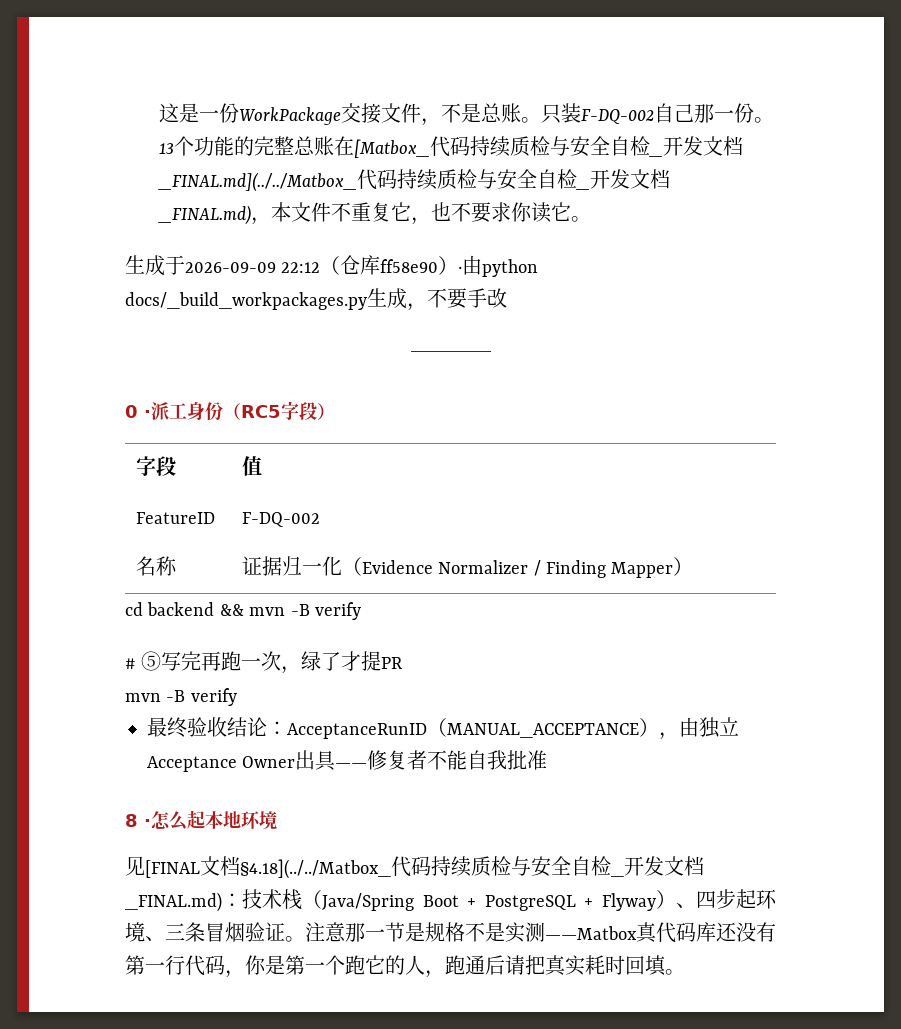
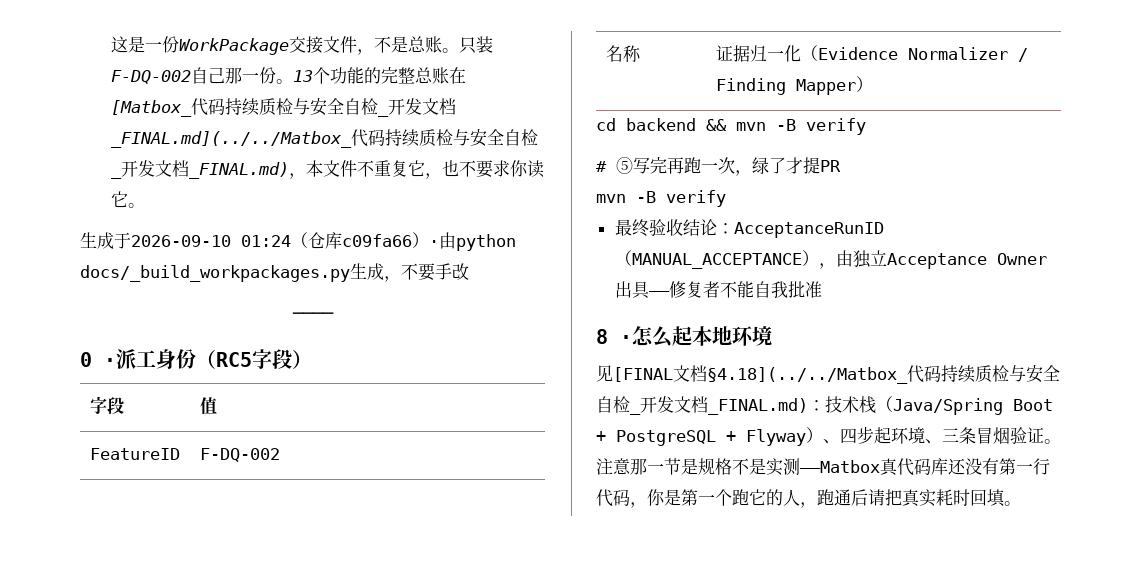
- 生成于2026-09-09 22:12（仓库ff58e90）·由python docs/_build_workpackages.py生成，不要手改
+ 生成于2026-09-10 01:24（仓库c09fa66）·由python docs/_build_workpackages.py生成，不要手改

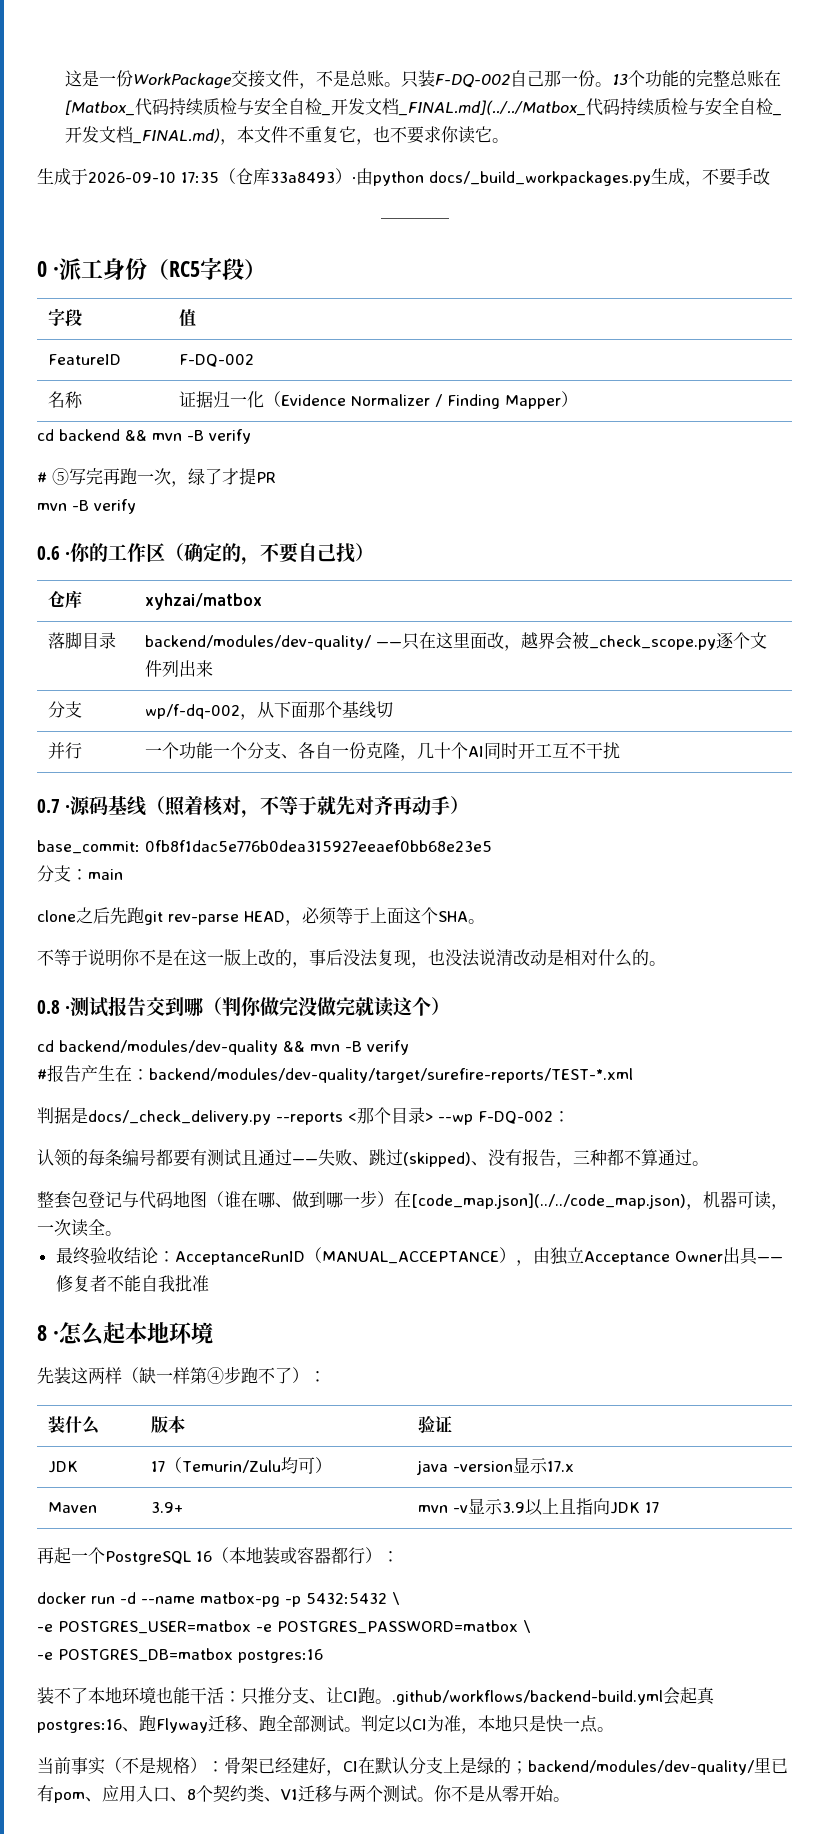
- 生成于2026-09-10 01:24（仓库c09fa66）·由python docs/_build_workpackages.py生成，不要手改
+ 生成于2026-09-10 17:35（仓库33a8493）·由python docs/_build_workpackages.py生成，不要手改
+ 0.6 ·你的工作区（确定的，不要自己找）
+ 仓库 | xyhzai/matbox
+ 落脚目录 | backend/modules/dev-quality/ ——只在这里面改，越界会被_check_scope.py逐个文件列出来
+ 分支 | wp/f-dq-002，从下面那个基线切
+ 并行 | 一个功能一个分支、各自一份克隆，几十个AI同时开工互不干扰
+ 0.7 ·源码基线（照着核对，不等于就先对齐再动手）
+ base_commit: 0fb8f1dac5e776b0dea315927eeaef0bb68e23e5
+ 分支：main
+ clone之后先跑git rev-parse HEAD，必须等于上面这个SHA。
+ 不等于说明你不是在这一版上改的，事后没法复现，也没法说清改动是相对什么的。
+ 0.8 ·测试报告交到哪（判你做完没做完就读这个）
+ cd backend/modules/dev-quality && mvn -B verify
+ #报告产生在：backend/modules/dev-quality/target/surefire-reports/TEST-*.xml
+ 判据是docs/_check_delivery.py --reports <那个目录> --wp F-DQ-002：
+ 认领的每条编号都要有测试且通过——失败、跳过(skipped)、没有报告，三种都不算通过。
+ 整套包登记与代码地图（谁在哪、做到哪一步）在[code_map.json](../../code_map.json)，机器可读，一次读全。
- 见[FINAL文档§4.18](../../Matbox_代码持续质检与安全自检_开发文档_FINAL.md)：技术栈（Java/Spring Boot + PostgreSQL + Flyway）、四步起环境、三条冒烟验证。注意那一节是规格不是实测——Matbox真代码库还没有第一行代码，你是第一个跑它的人，跑通后请把真实耗时回填。
+ 先装这两样（缺一样第④步跑不了）：
+ 装什么 | 版本 | 验证
+ JDK | 17（Temurin/Zulu均可） | java -version显示17.x
+ Maven | 3.9+ | mvn -v显示3.9以上且指向JDK 17
+ 再起一个PostgreSQL 16（本地装或容器都行）：
+ docker run -d --name matbox-pg -p 5432:5432 \
+ -e POSTGRES_USER=matbox -e POSTGRES_PASSWORD=matbox \
+ -e POSTGRES_DB=matbox postgres:16
+ 装不了本地环境也能干活：只推分支、让CI跑。.github/workflows/backend-build.yml会起真postgres:16、跑Flyway迁移、跑全部测试。判定以CI为准，本地只是快一点。
+ 当前事实（不是规格）：骨架已经建好，CI在默认分支上是绿的；backend/modules/dev-quality/里已有pom、应用入口、8个契约类、V1迁移与两个测试。你不是从零开始。

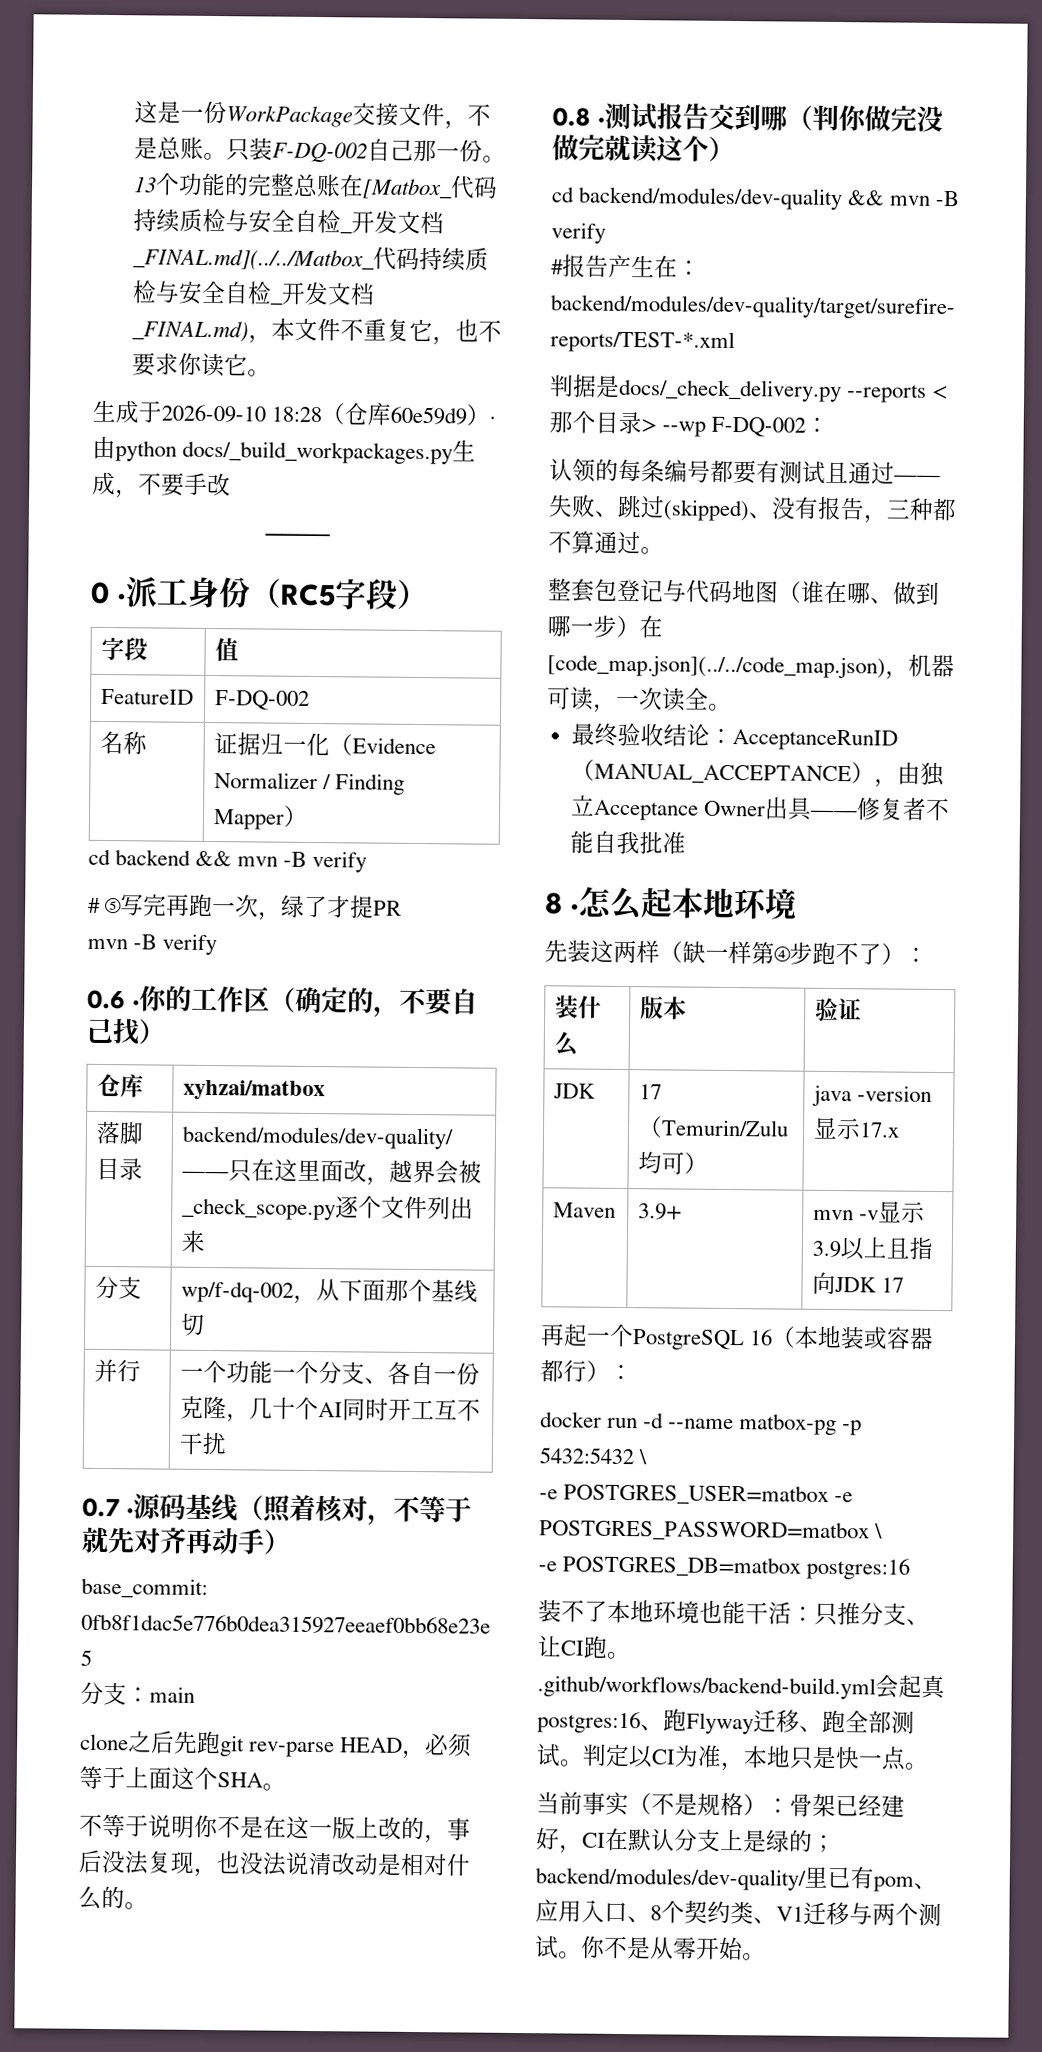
- 生成于2026-09-10 17:35（仓库33a8493）·由python docs/_build_workpackages.py生成，不要手改
+ 生成于2026-09-10 18:28（仓库60e59d9）·由python docs/_build_workpackages.py生成，不要手改

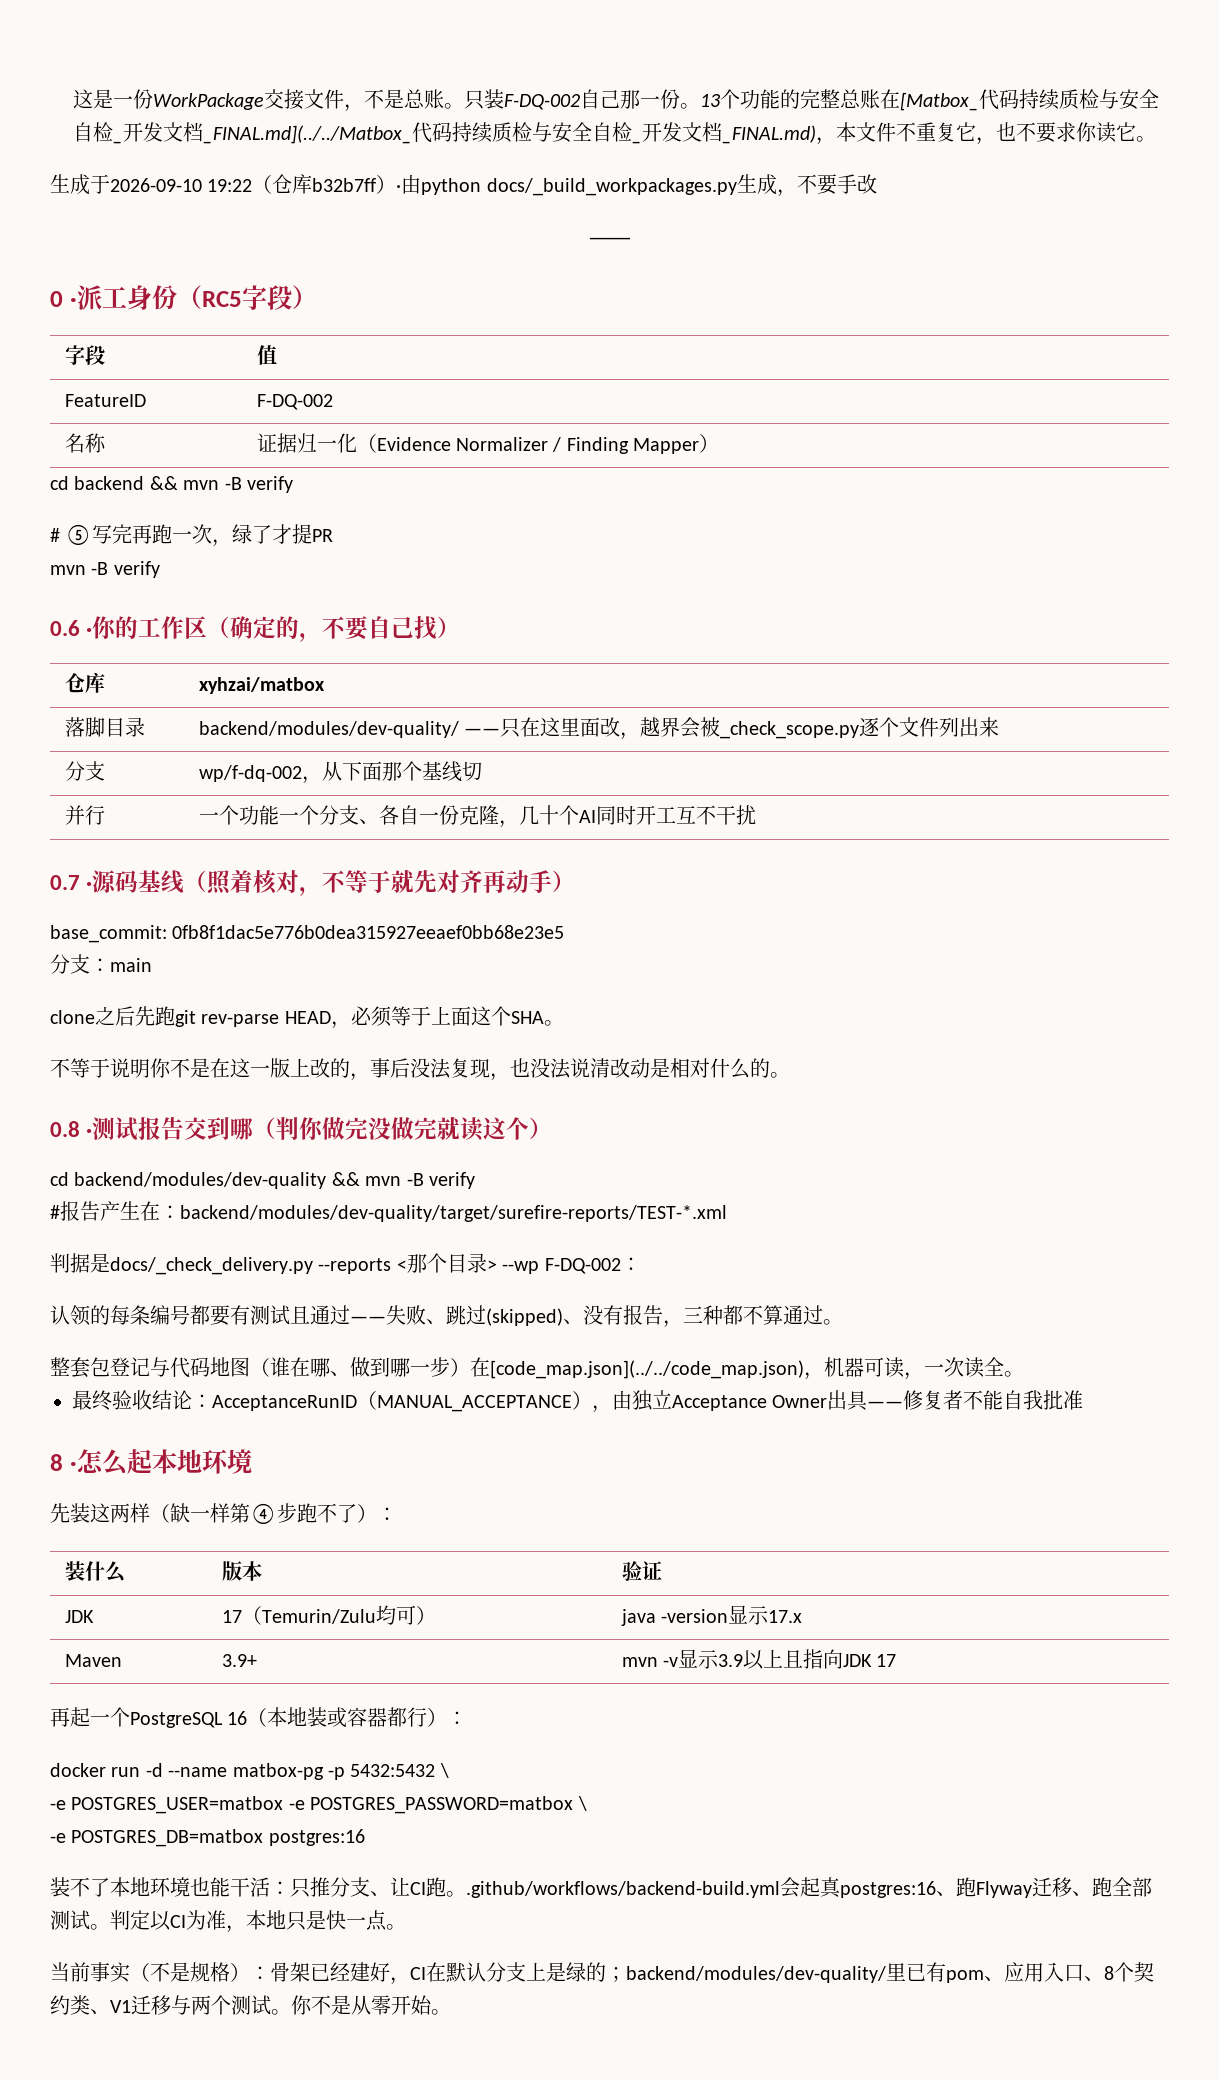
- 生成于2026-09-10 18:28（仓库60e59d9）·由python docs/_build_workpackages.py生成，不要手改
+ 生成于2026-09-10 19:22（仓库b32b7ff）·由python docs/_build_workpackages.py生成，不要手改

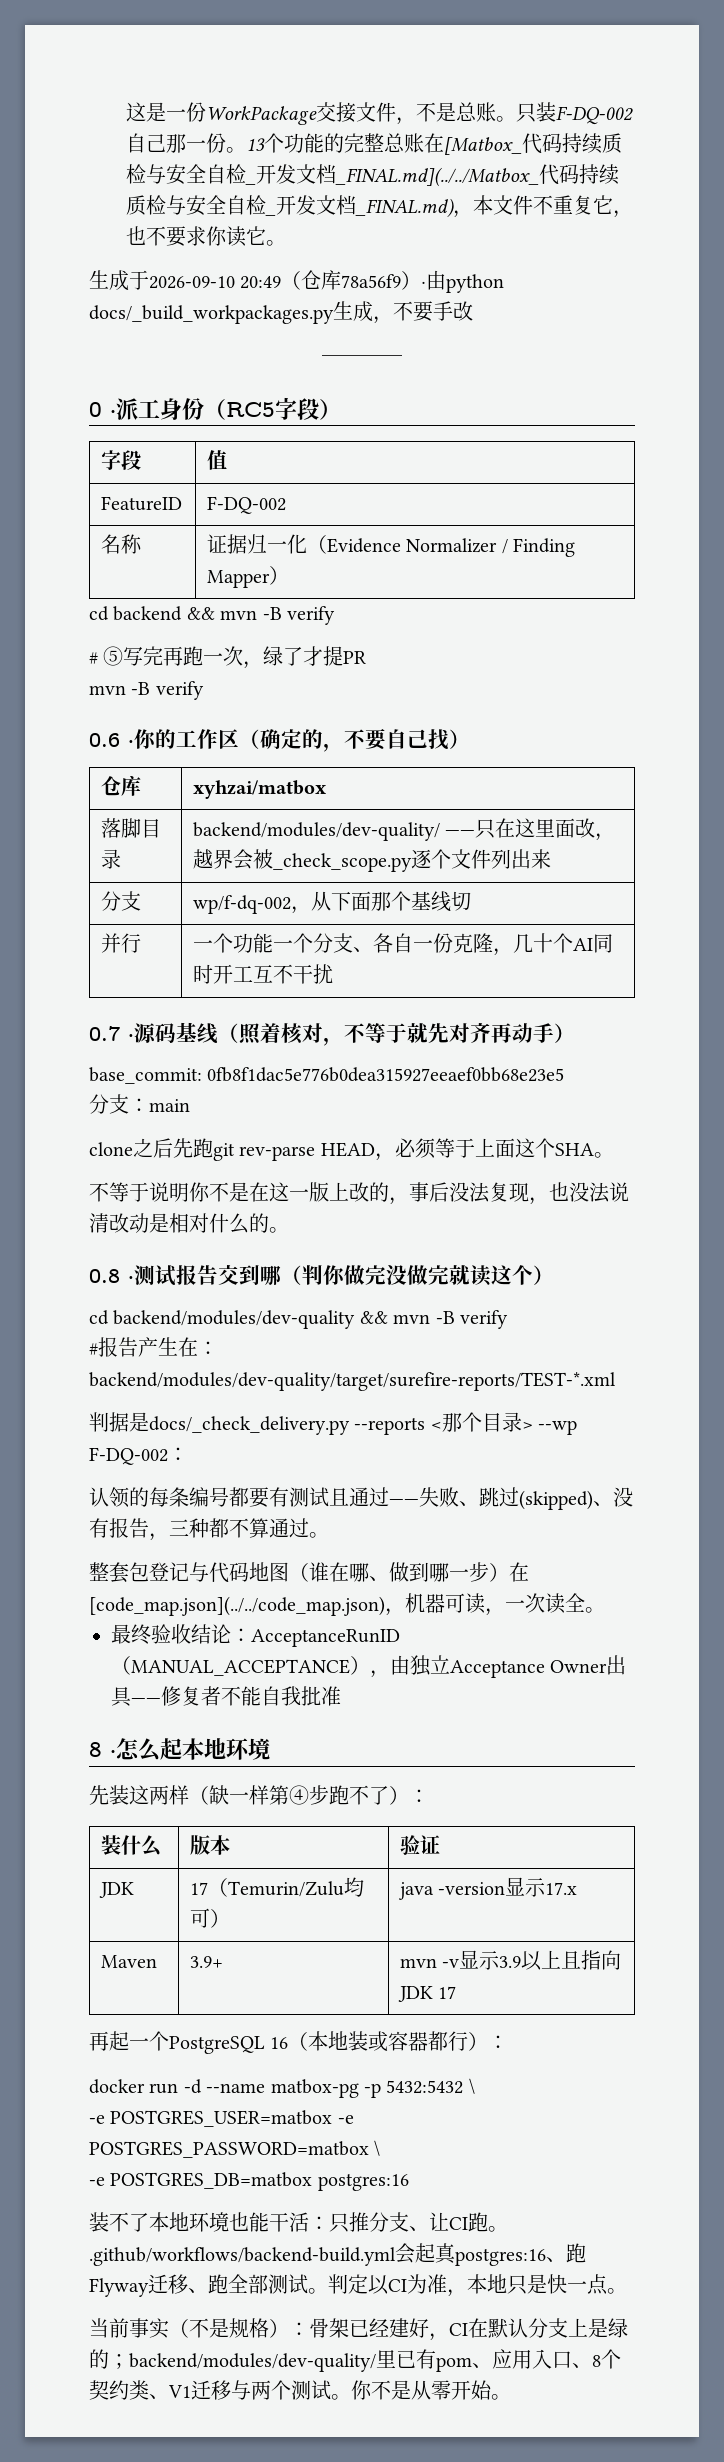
- 生成于2026-09-10 19:22（仓库b32b7ff）·由python docs/_build_workpackages.py生成，不要手改
+ 生成于2026-09-10 20:49（仓库78a56f9）·由python docs/_build_workpackages.py生成，不要手改

